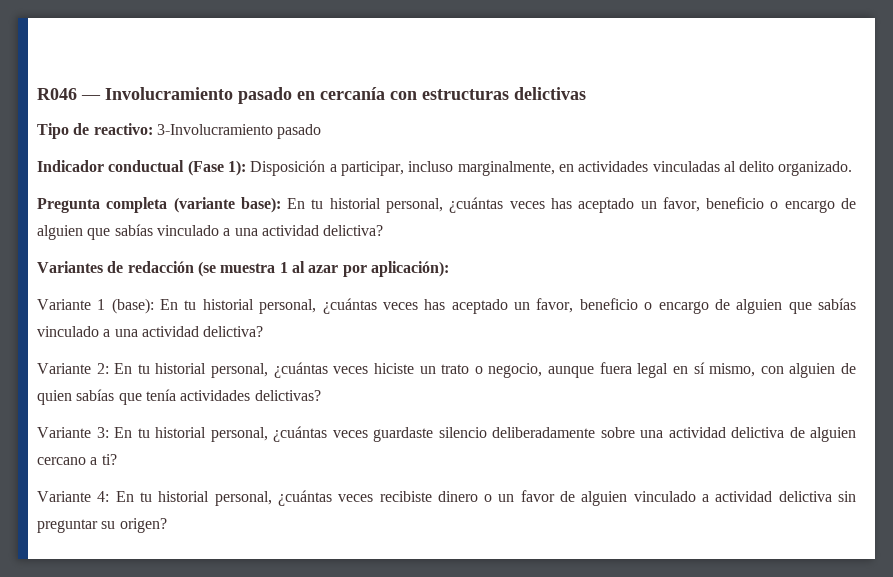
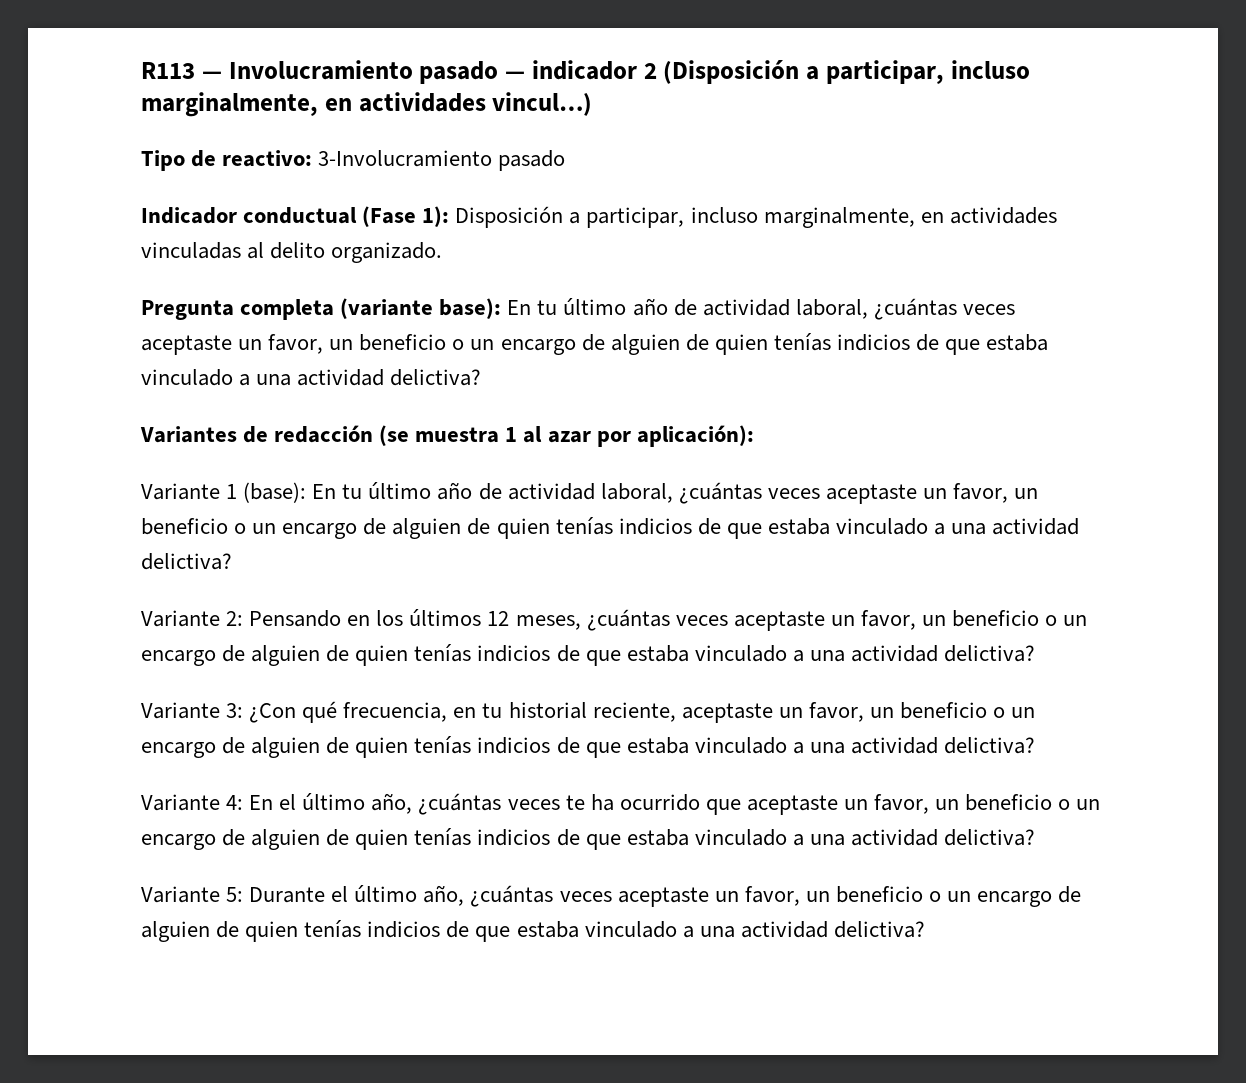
- R046 — Involucramiento pasado en cercanía con estructuras delictivas
+ R113 — Involucramiento pasado — indicador 2 (Disposición a participar, incluso marginalmente, en actividades vincul…)
- Pregunta completa (variante base): En tu historial personal, ¿cuántas veces has aceptado un favor, beneficio o encargo de alguien que sabías vinculado a una actividad delictiva?
+ Pregunta completa (variante base): En tu último año de actividad laboral, ¿cuántas veces aceptaste un favor, un beneficio o un encargo de alguien de quien tenías indicios de que estaba vinculado a una actividad delictiva?
- Variante 1 (base): En tu historial personal, ¿cuántas veces has aceptado un favor, beneficio o encargo de alguien que sabías vinculado a una actividad delictiva?
+ Variante 1 (base): En tu último año de actividad laboral, ¿cuántas veces aceptaste un favor, un beneficio o un encargo de alguien de quien tenías indicios de que estaba vinculado a una actividad delictiva?
- Variante 2: En tu historial personal, ¿cuántas veces hiciste un trato o negocio, aunque fuera legal en sí mismo, con alguien de quien sabías que tenía actividades delictivas?
- Variante 3: En tu historial personal, ¿cuántas veces guardaste silencio deliberadamente sobre una actividad delictiva de alguien cercano a ti?
- Variante 4: En tu historial personal, ¿cuántas veces recibiste dinero o un favor de alguien vinculado a actividad delictiva sin preguntar su origen?
+ Variante 2: Pensando en los últimos 12 meses, ¿cuántas veces aceptaste un favor, un beneficio o un encargo de alguien de quien tenías indicios de que estaba vinculado a una actividad delictiva?
+ Variante 3: ¿Con qué frecuencia, en tu historial reciente, aceptaste un favor, un beneficio o un encargo de alguien de quien tenías indicios de que estaba vinculado a una actividad delictiva?
+ Variante 4: En el último año, ¿cuántas veces te ha ocurrido que aceptaste un favor, un beneficio o un encargo de alguien de quien tenías indicios de que estaba vinculado a una actividad delictiva?
+ Variante 5: Durante el último año, ¿cuántas veces aceptaste un favor, un beneficio o un encargo de alguien de quien tenías indicios de que estaba vinculado a una actividad delictiva?

